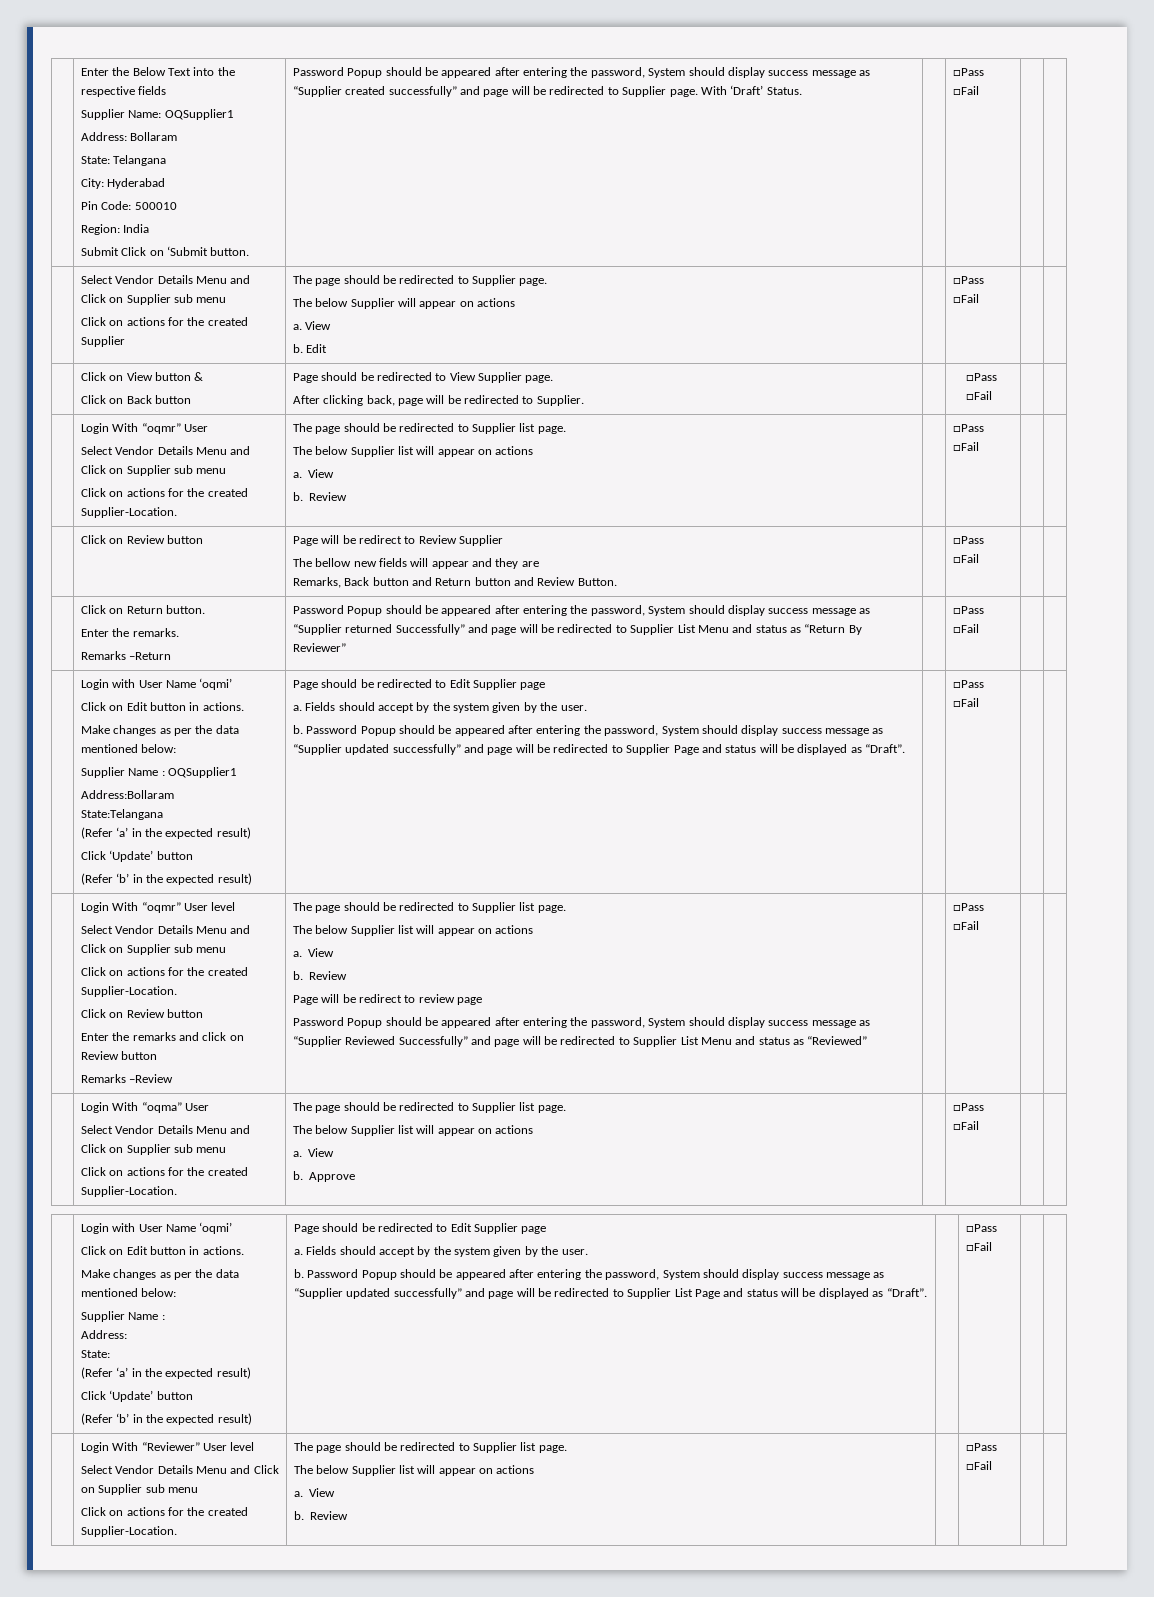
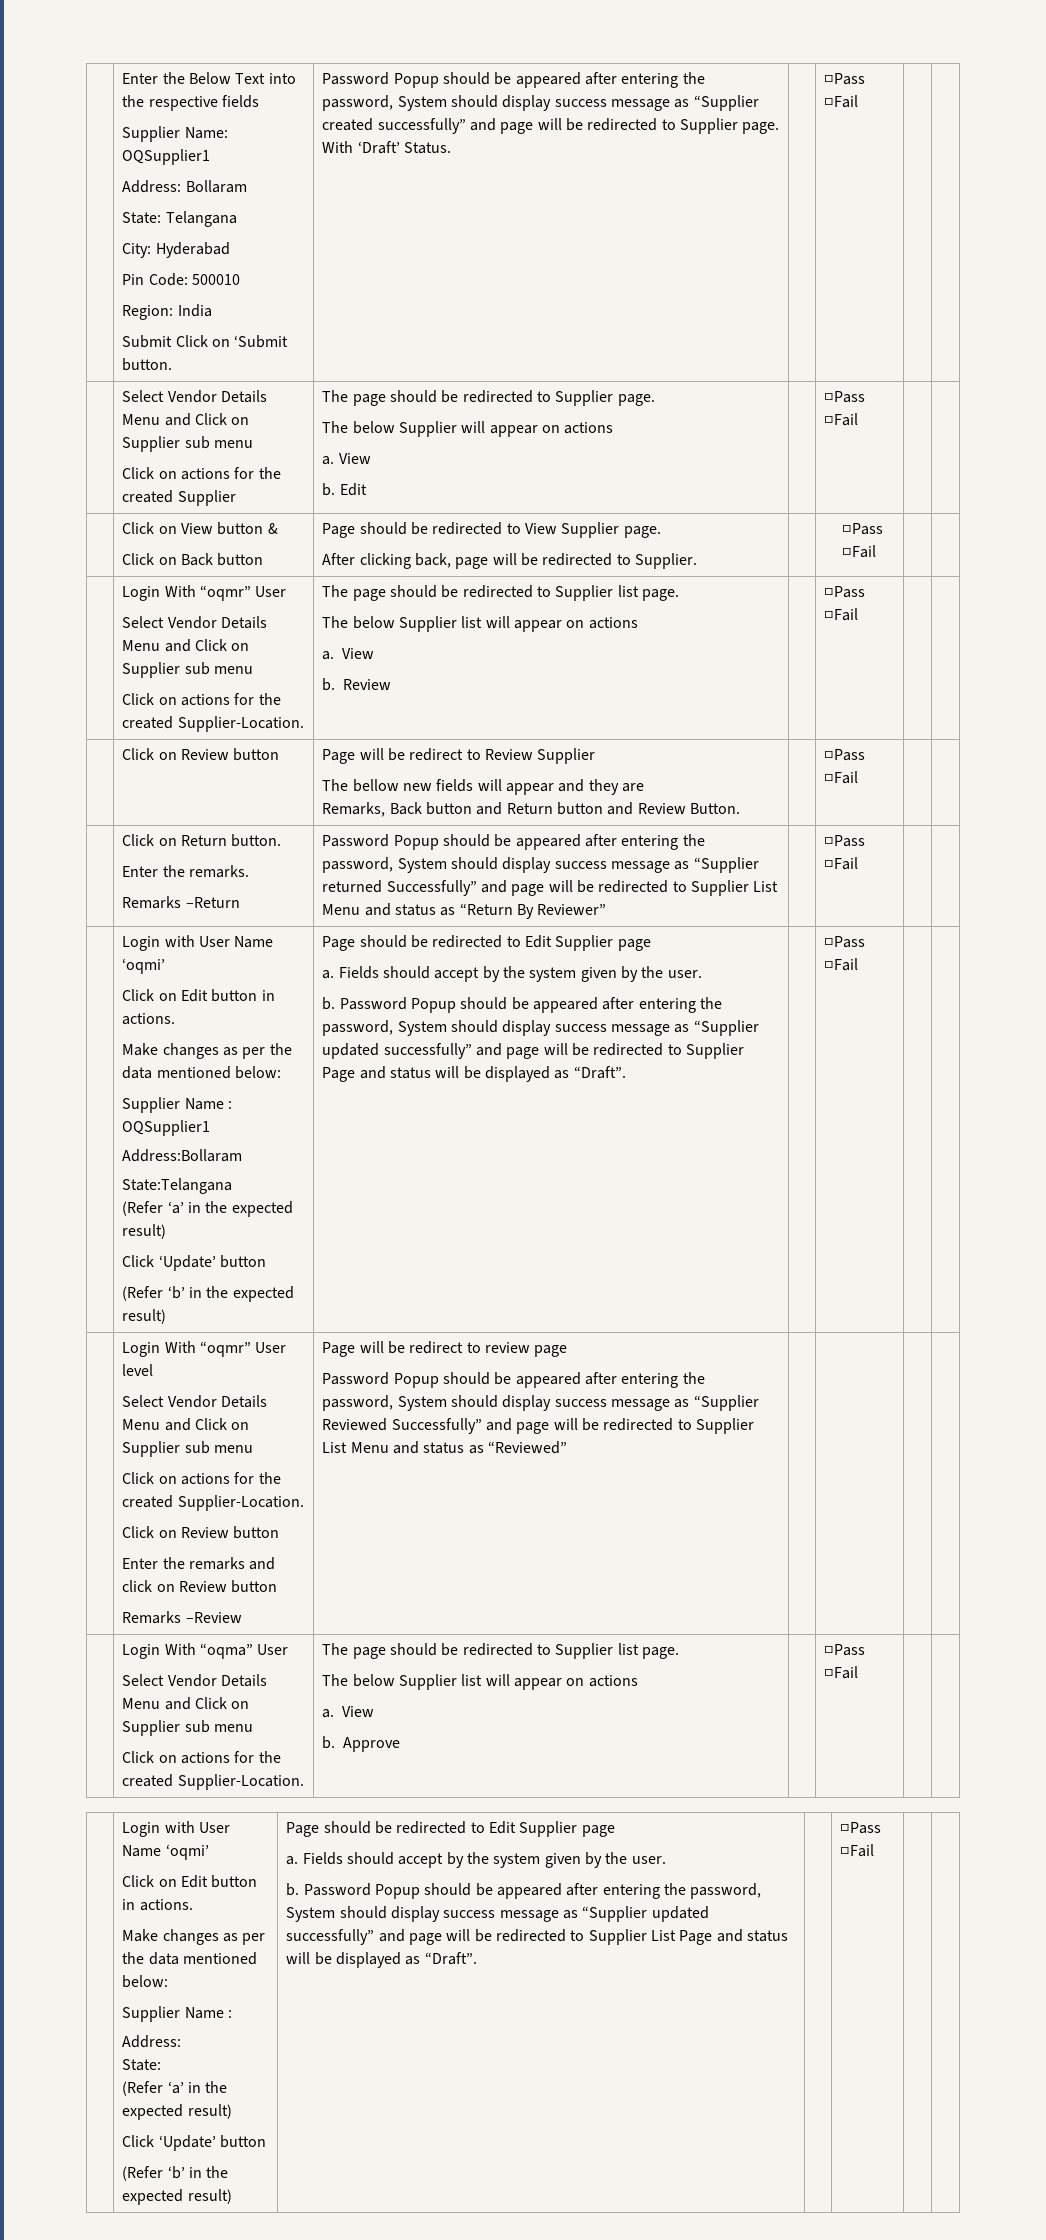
- Remarks –Review | The page should be redirected to Supplier list page.
- The below Supplier list will appear on actions
- a. View
- b. Review
+ Remarks –Review
- Password Popup should be appeared after entering the password, System should display success message as “Supplier Reviewed Successfully” and page will be redirected to Supplier List Menu and status as “Reviewed” | | □Pass □Fail
+ Password Popup should be appeared after entering the password, System should display success message as “Supplier Reviewed Successfully” and page will be redirected to Supplier List Menu and status as “Reviewed”
- Login With “Reviewer” User level
- Select Vendor Details Menu and Click on Supplier sub menu
- Click on actions for the created Supplier-Location. | The page should be redirected to Supplier list page.
- The below Supplier list will appear on actions
- a. View
- b. Review | | □Pass □Fail

